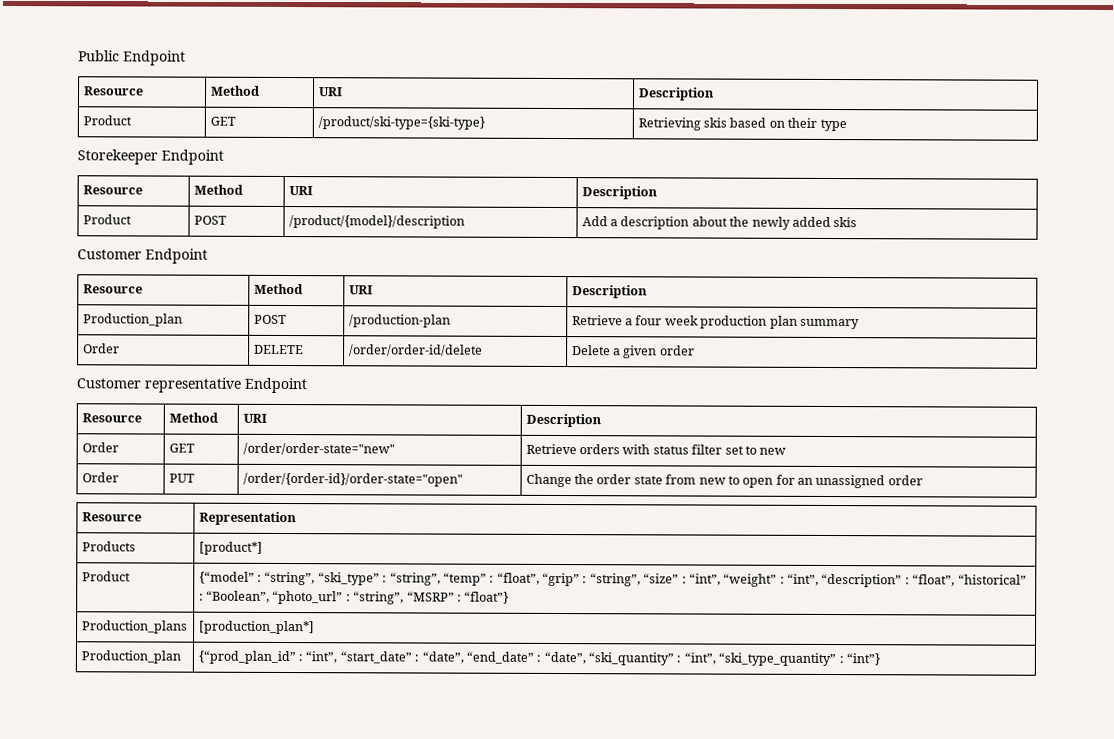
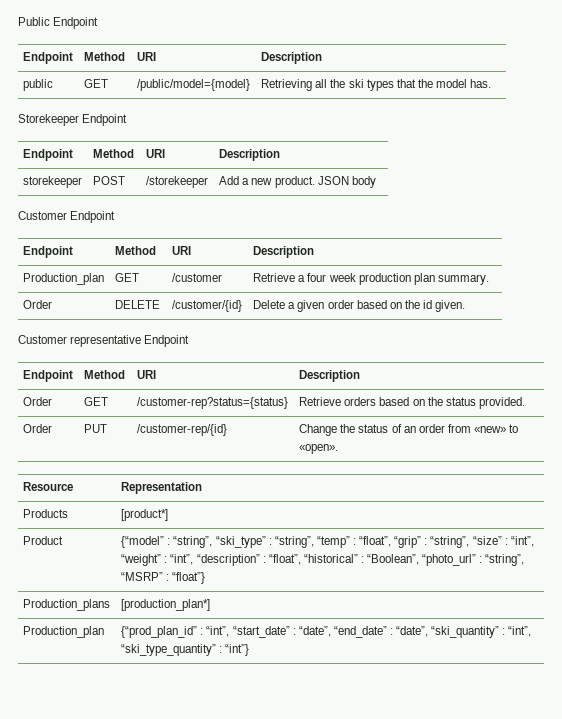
  Public Endpoint
- Resource | Method | URI | Description
- Product | GET | /product/ski-type={ski-type} | Retrieving skis based on their type
+ Endpoint | Method | URI | Description
+ public | GET | /public/model={model} | Retrieving all the ski types that the model has.
  Storekeeper Endpoint
- Resource | Method | URI | Description
- Product | POST | /product/{model}/description | Add a description about the newly added skis
+ Endpoint | Method | URI | Description
+ storekeeper | POST | /storekeeper | Add a new product. JSON body
  Customer Endpoint
- Resource | Method | URI | Description
+ Endpoint | Method | URI | Description
- Production_plan | POST | /production-plan | Retrieve a four week production plan summary
+ Production_plan | GET | /customer | Retrieve a four week production plan summary.
- Order | DELETE | /order/order-id/delete | Delete a given order
+ Order | DELETE | /customer/{id} | Delete a given order based on the id given.
  Customer representative Endpoint
- Resource | Method | URI | Description
+ Endpoint | Method | URI | Description
- Order | GET | /order/order-state="new" | Retrieve orders with status filter set to new
+ Order | GET | /customer-rep?status={status} | Retrieve orders based on the status provided.
- Order | PUT | /order/{order-id}/order-state="open" | Change the order state from new to open for an unassigned order
+ Order | PUT | /customer-rep/{id} | Change the status of an order from «new» to «open».

